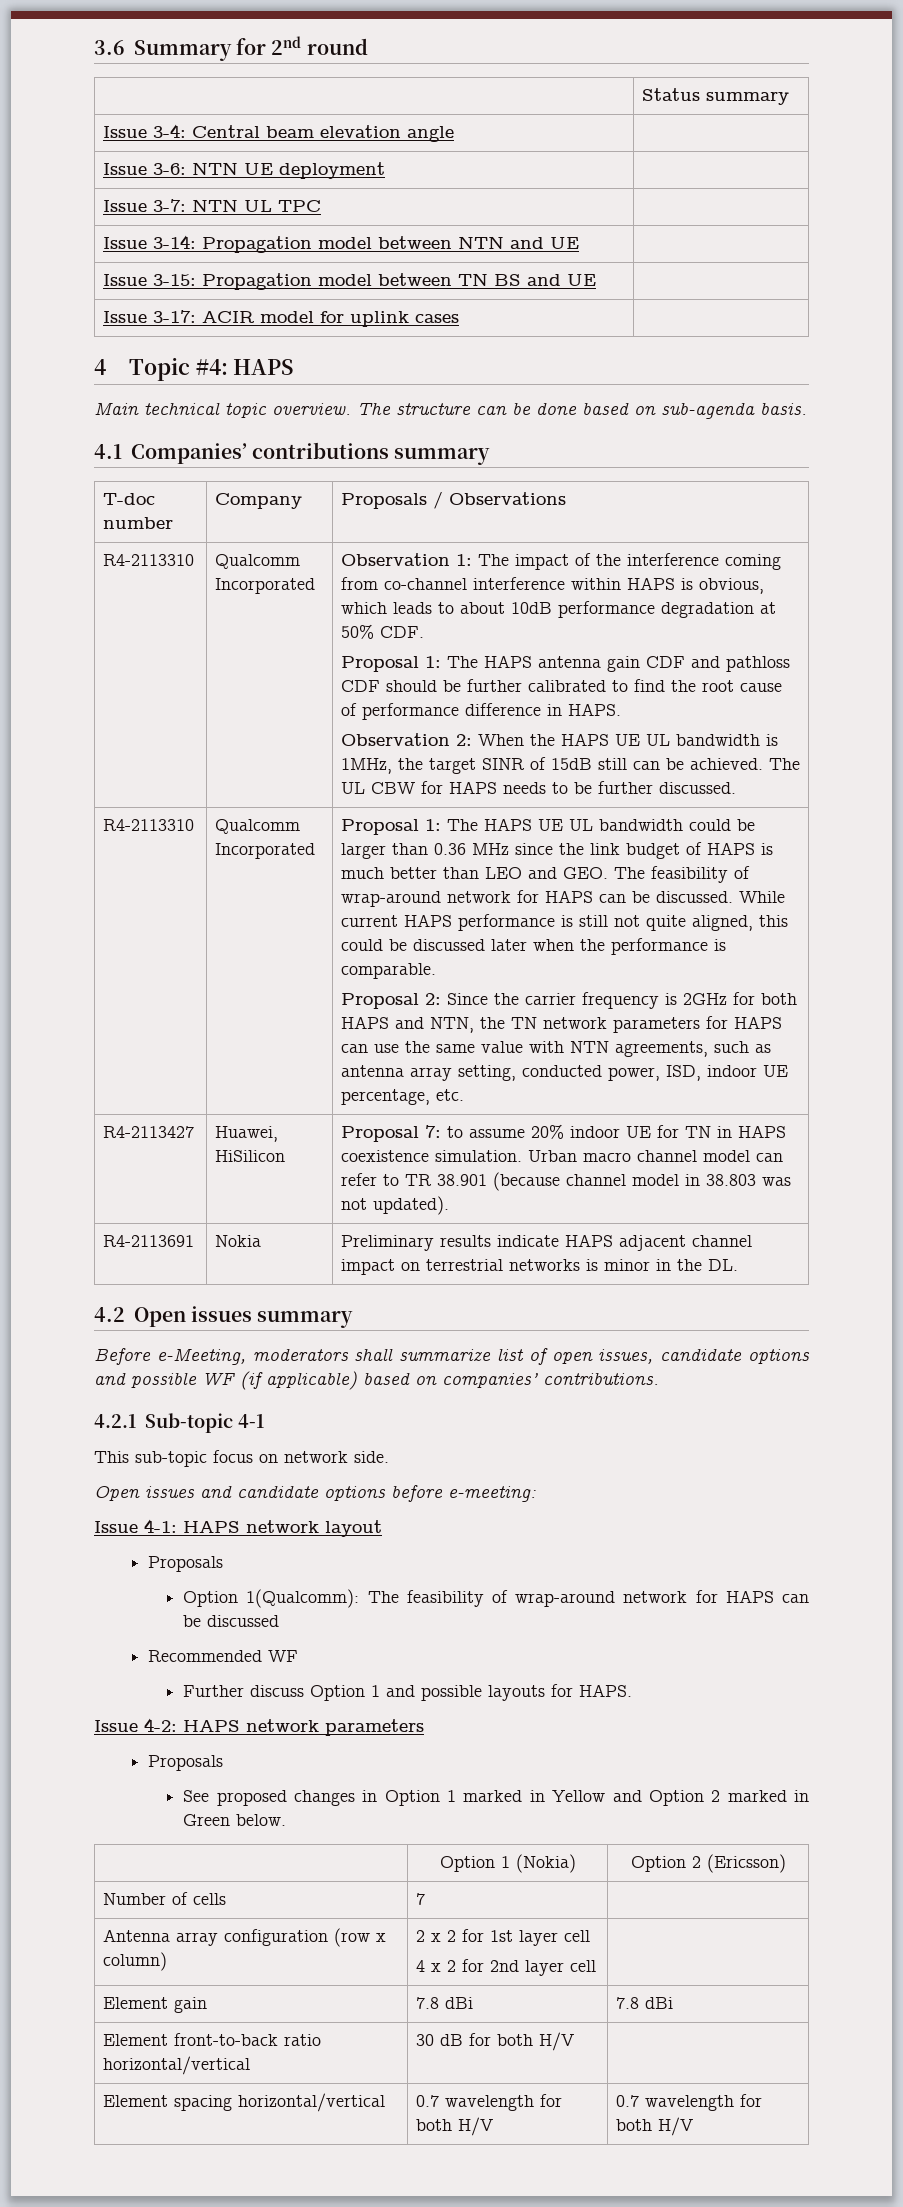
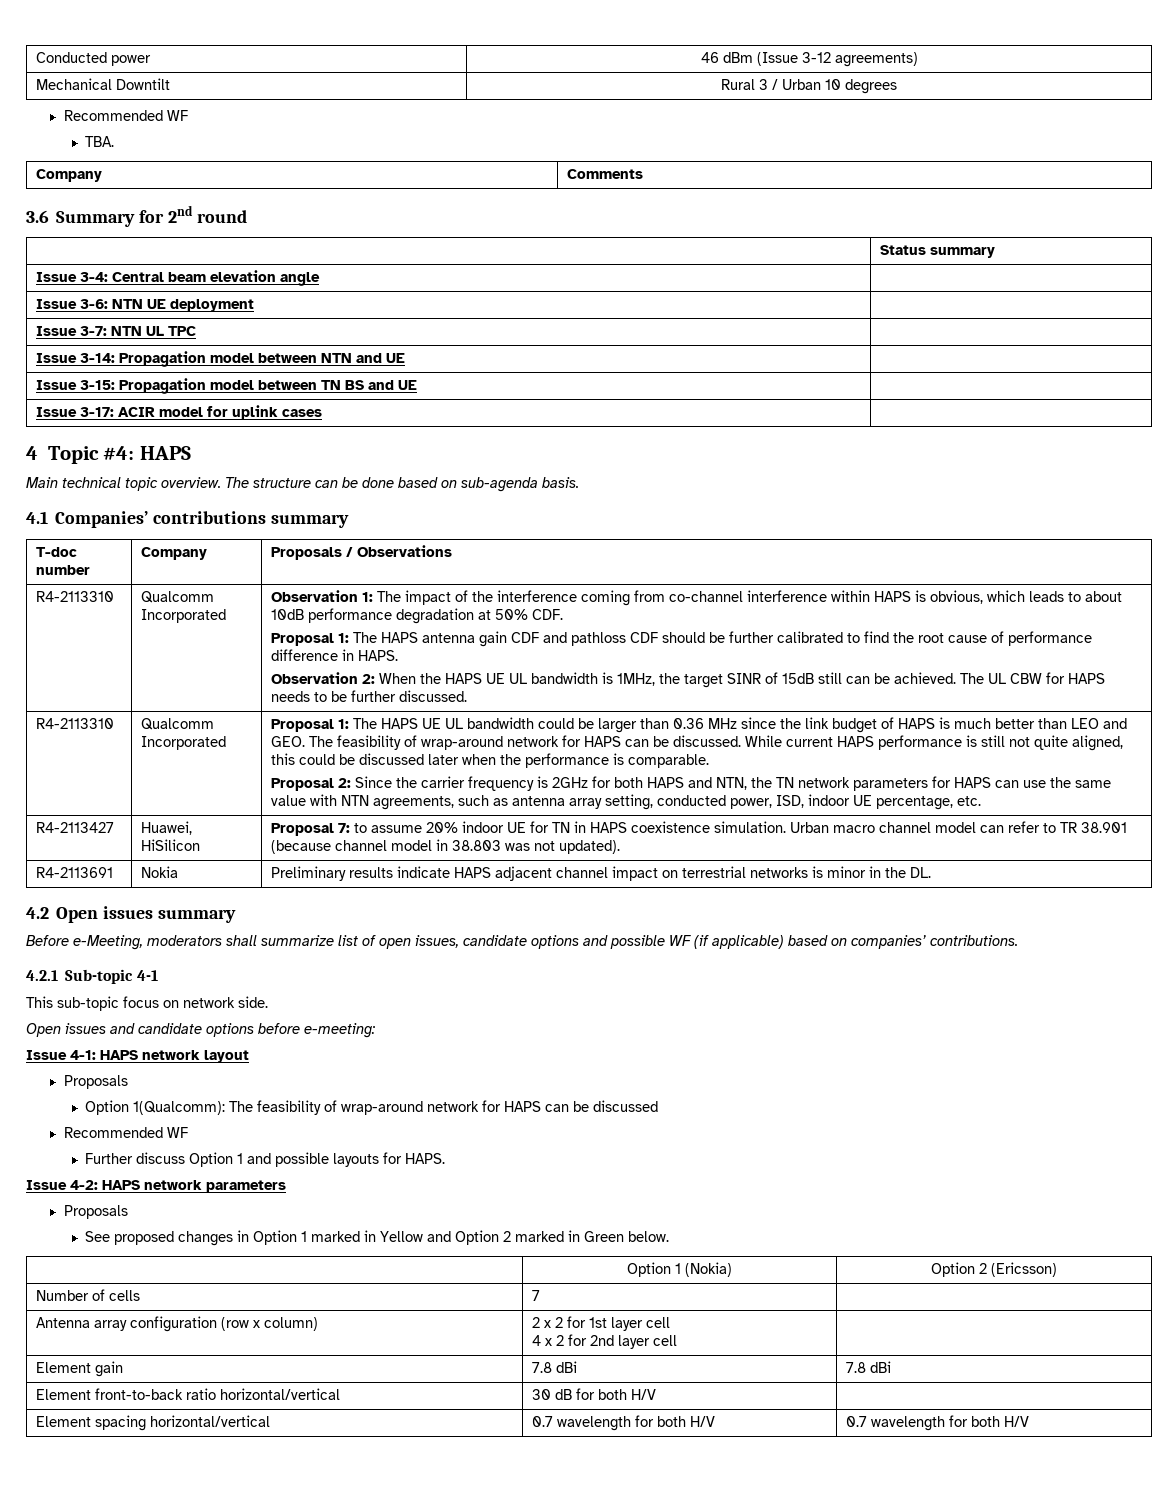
+ Conducted power | 46 dBm (Issue 3-12 agreements)
+ Mechanical Downtilt | Rural 3 / Urban 10 degrees
+ Recommended WF
+ TBA.
+ Company | Comments

